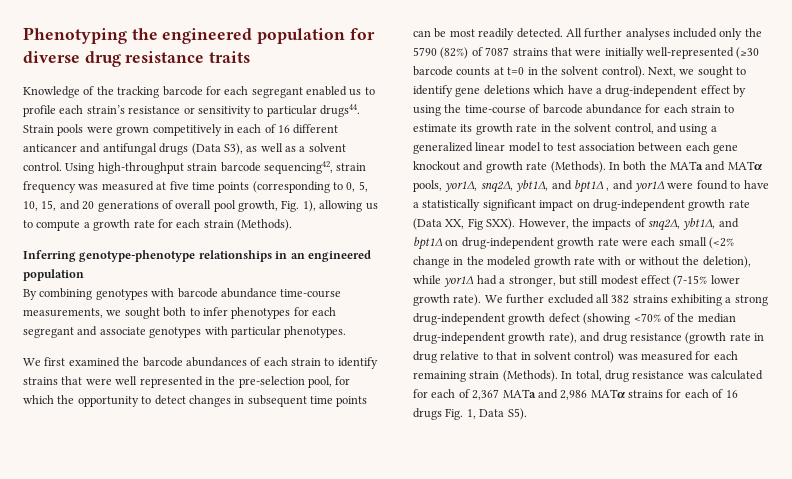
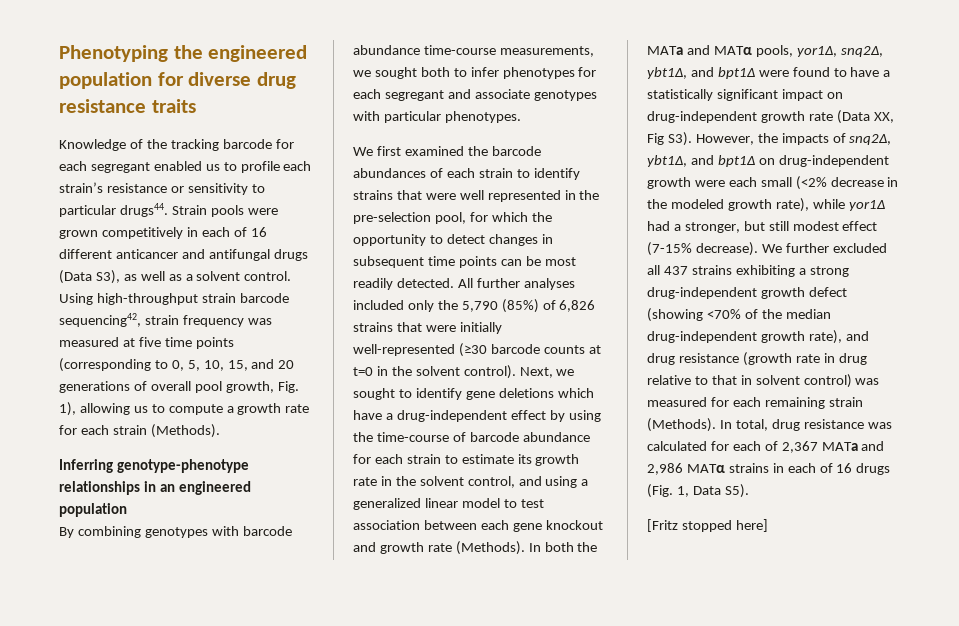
- All further analyses included only the 5790 (82%) of 7087 strains that were initially well-represented (≥30 barcode counts at t=0 in the solvent control).
+ All further analyses included only the 5,790 (85%) of 6,826 strains that were initially well-represented (≥30 barcode counts at t=0 in the solvent control).
- In both the MATa and MATα pools, yor1∆, snq2∆, ybt1∆, and bpt1∆ , and yor1∆ were found to have a statistically significant impact on drug-independent growth rate (Data XX, Fig SXX). However, the impacts of snq2∆, ybt1∆, and bpt1∆ on drug-independent growth rate were each small (<2% change in the modeled growth rate with or without the deletion), while yor1∆ had a stronger, but still modest effect (7-15% lower growth rate).
+ In both the MATa and MATα pools, yor1∆, snq2∆, ybt1∆, and bpt1∆ were found to have a statistically significant impact on drug-independent growth rate (Data XX, Fig S3). However, the impacts of snq2∆, ybt1∆, and bpt1∆ on drug-independent growth were each small (<2% decrease in the modeled growth rate), while yor1∆ had a stronger, but still modest effect (7-15% decrease).
- We further excluded all 382 strains exhibiting a strong drug-independent growth defect (showing <70% of the median drug-independent growth rate), and drug resistance (growth rate in drug relative to that in solvent control) was measured for each remaining strain (Methods).
+ We further excluded all 437 strains exhibiting a strong drug-independent growth defect (showing <70% of the median drug-independent growth rate), and drug resistance (growth rate in drug relative to that in solvent control) was measured for each remaining strain (Methods).
- In total, drug resistance was calculated for each of 2,367 MATa and 2,986 MATα strains for each of 16 drugs Fig. 1, Data S5).
+ In total, drug resistance was calculated for each of 2,367 MATa and 2,986 MATα strains in each of 16 drugs (Fig. 1, Data S5).
+ [Fritz stopped here]

